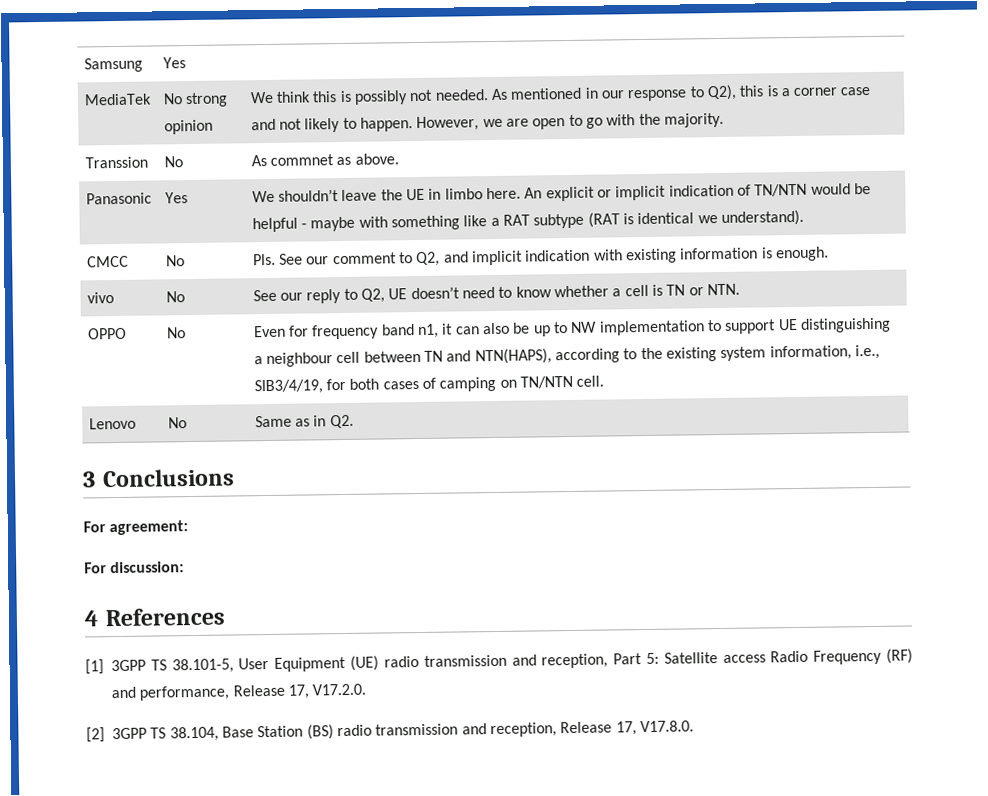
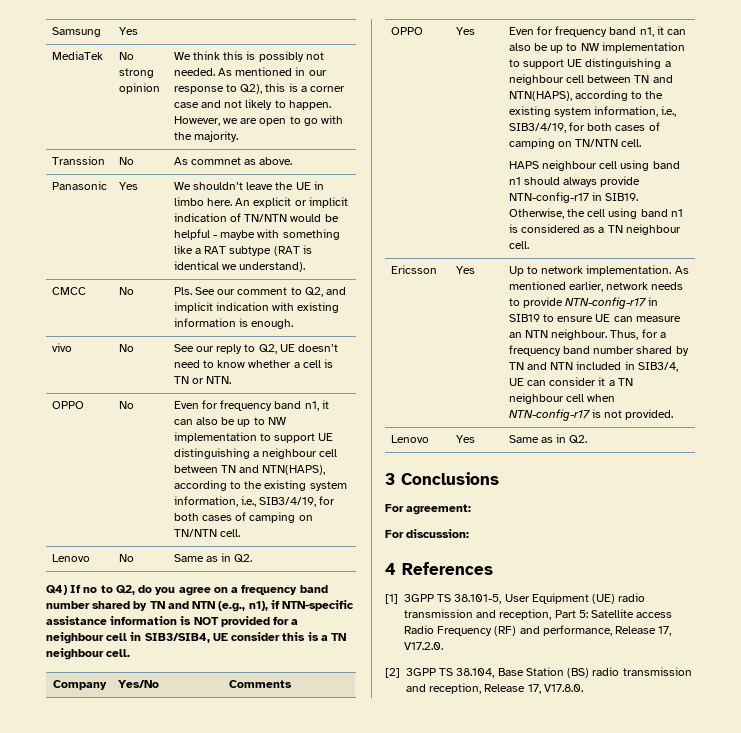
+ Q4) If no to Q2, do you agree on a frequency band number shared by TN and NTN (e.g., n1), if NTN-specific assistance information is NOT provided for a neighbour cell in SIB3/SIB4, UE consider this is a TN neighbour cell.
+ Company | Yes/No | Comments
+ OPPO | Yes | Even for frequency band n1, it can also be up to NW implementation to support UE distinguishing a neighbour cell between TN and NTN(HAPS), according to the existing system information, i.e., SIB3/4/19, for both cases of camping on TN/NTN cell.
+ HAPS neighbour cell using band n1 should always provide NTN-config-r17 in SIB19. Otherwise, the cell using band n1 is considered as a TN neighbour cell.
+ Ericsson | Yes | Up to network implementation. As mentioned earlier, network needs to provide NTN-config-r17 in SIB19 to ensure UE can measure an NTN neighbour. Thus, for a frequency band number shared by TN and NTN included in SIB3/4, UE can consider it a TN neighbour cell when NTN-config-r17 is not provided.
+ Lenovo | Yes | Same as in Q2.

